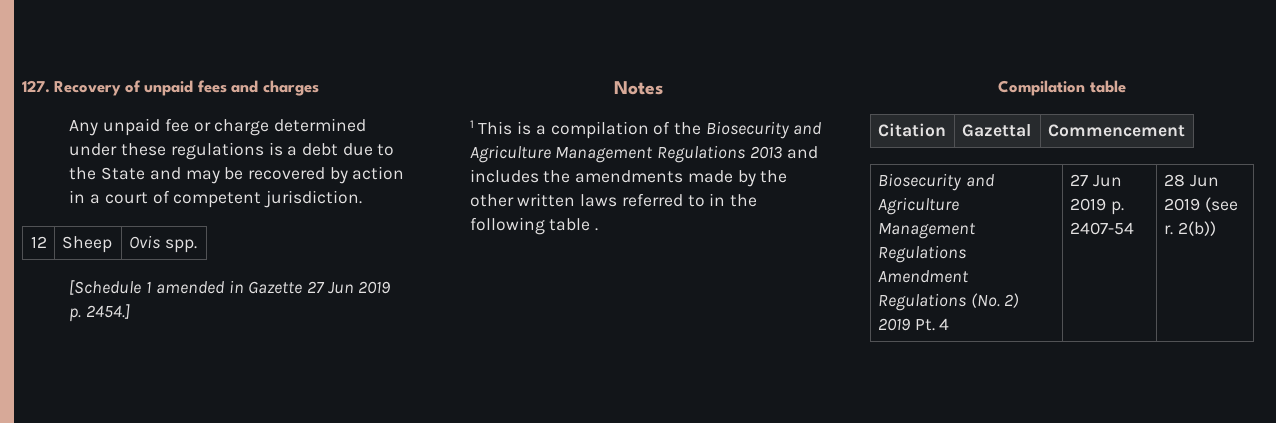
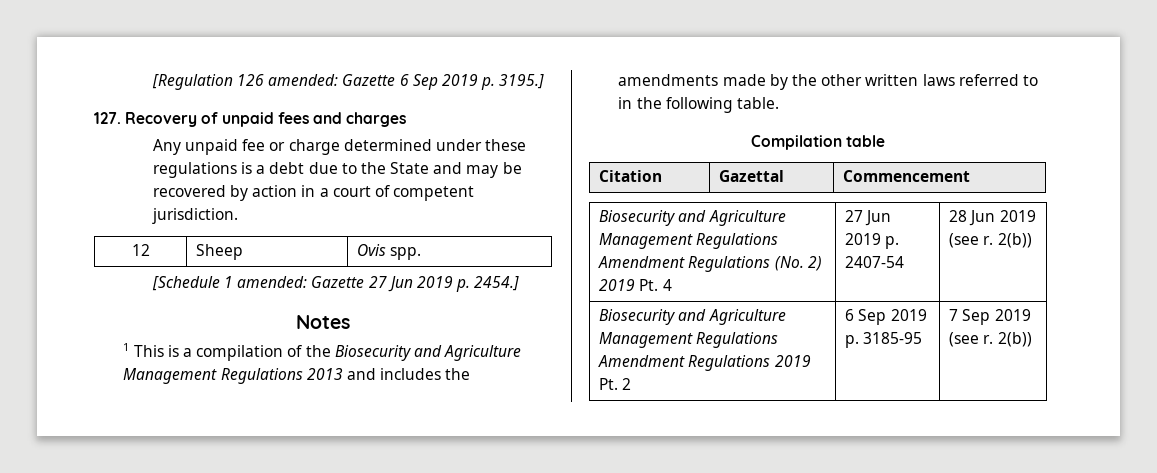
+ [Regulation 126 amended: Gazette 6 Sep 2019 p. 3195.]
- [Schedule 1 amended in Gazette 27 Jun 2019 p. 2454.]
+ [Schedule 1 amended: Gazette 27 Jun 2019 p. 2454.]
- 1 This is a compilation of the Biosecurity and Agriculture Management Regulations 2013 and includes the amendments made by the other written laws referred to in the following table .
+ 1 This is a compilation of the Biosecurity and Agriculture Management Regulations 2013 and includes the amendments made by the other written laws referred to in the following table.
+ Biosecurity and Agriculture Management Regulations Amendment Regulations 2019 Pt. 2 | 6 Sep 2019 p. 3185-95 | 7 Sep 2019 (see r. 2(b))

